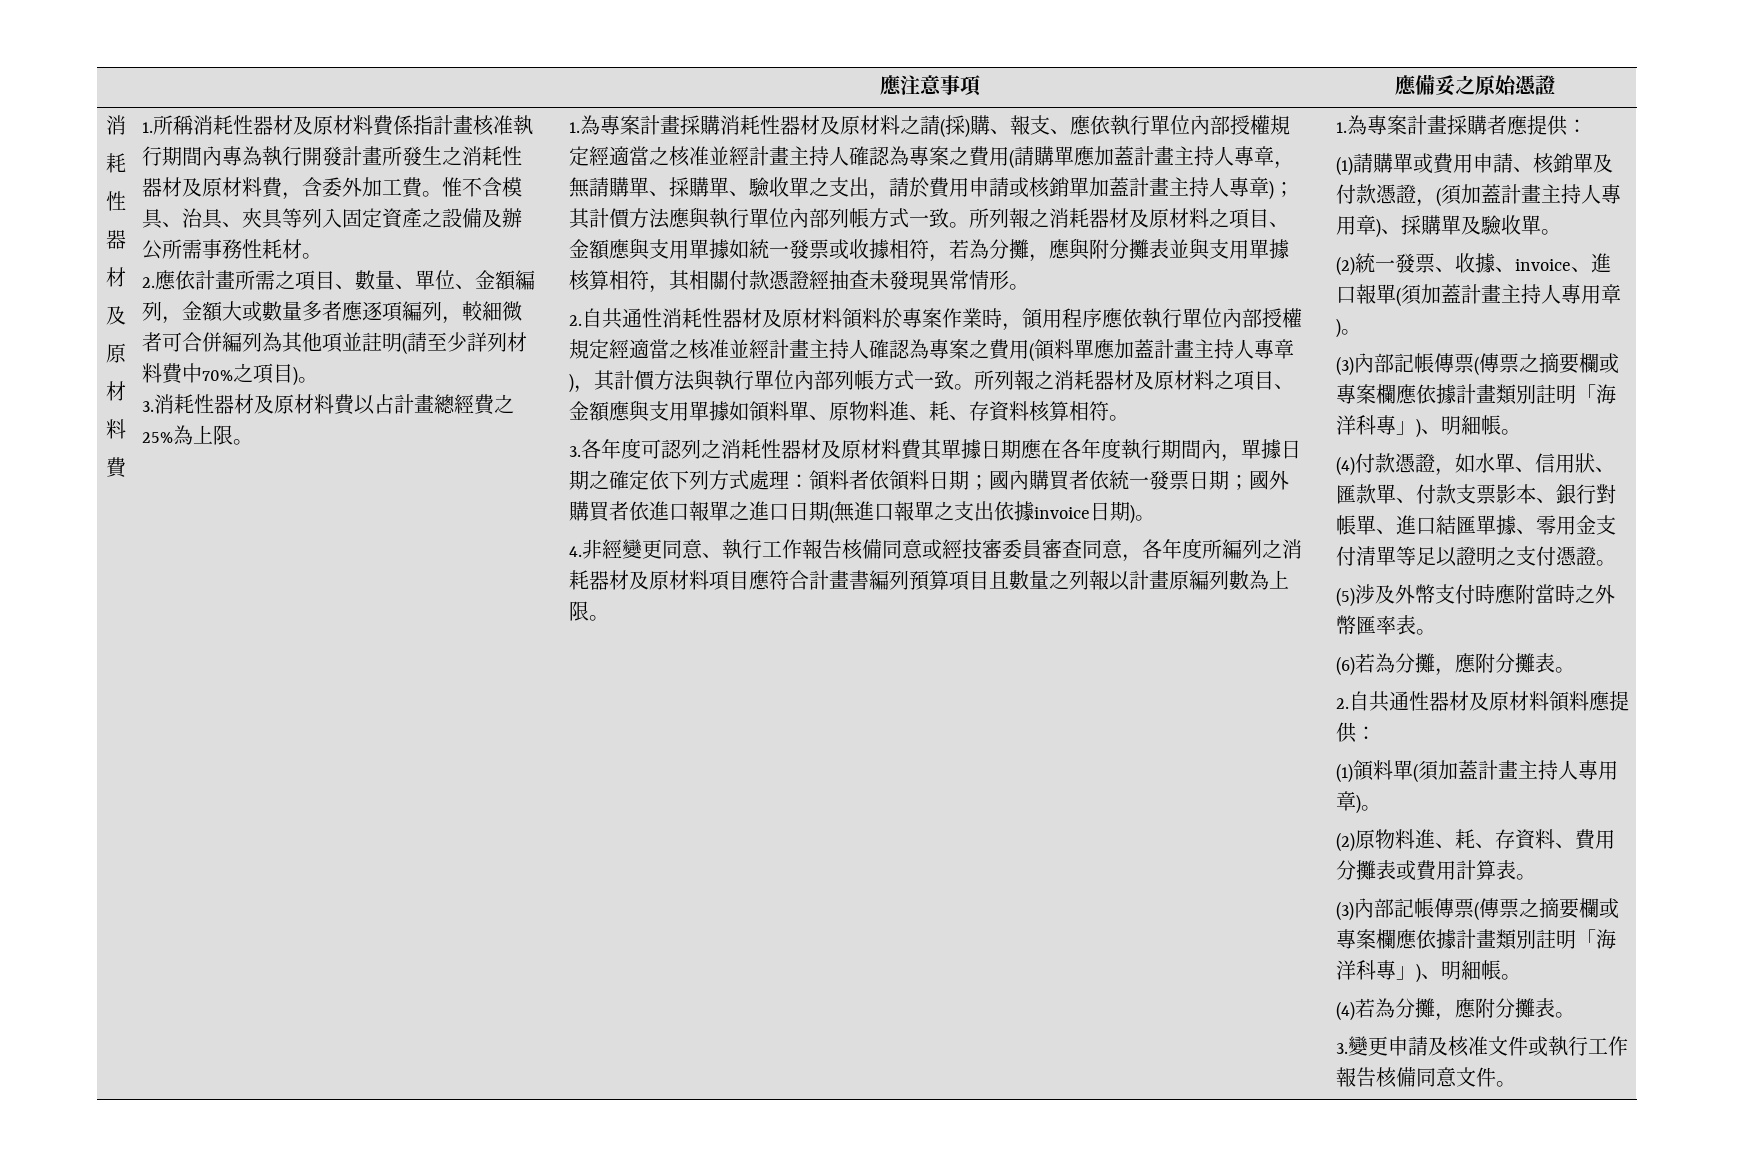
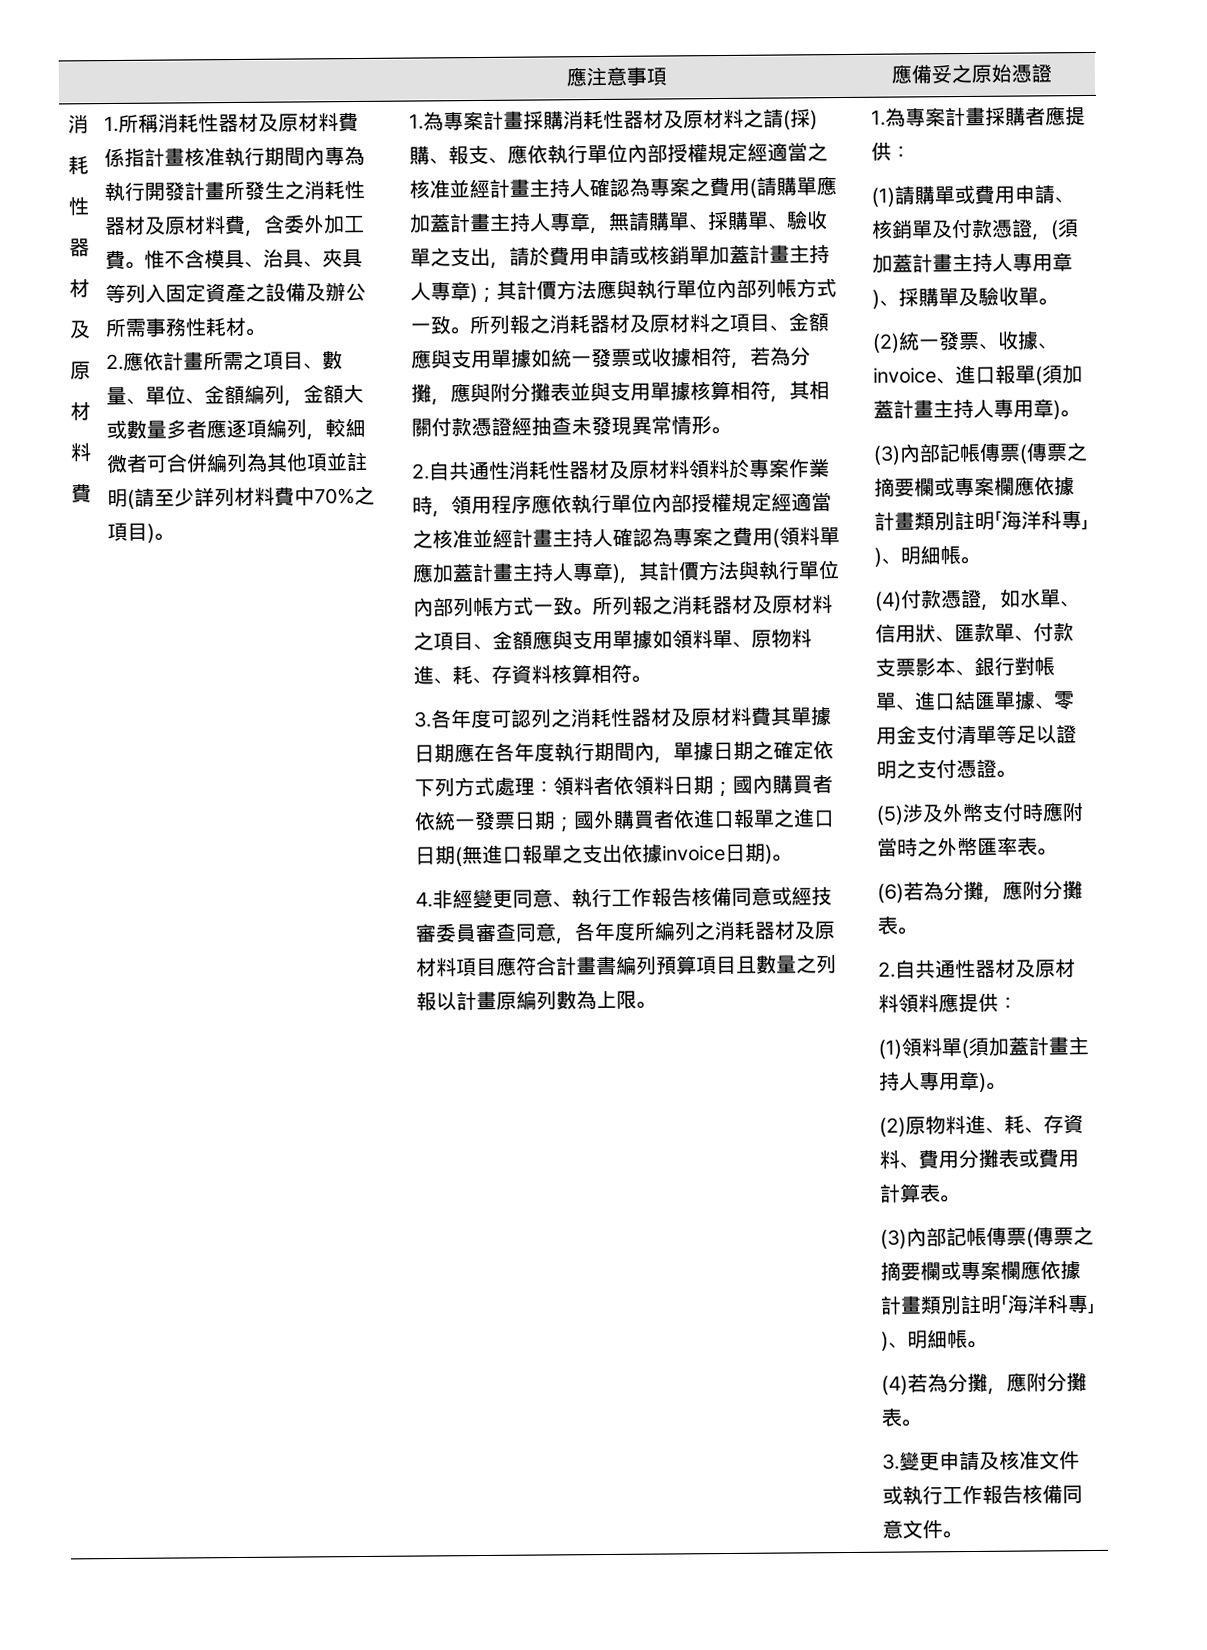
- 3.消耗性器材及原材料費以占計畫總經費之25%為上限。

